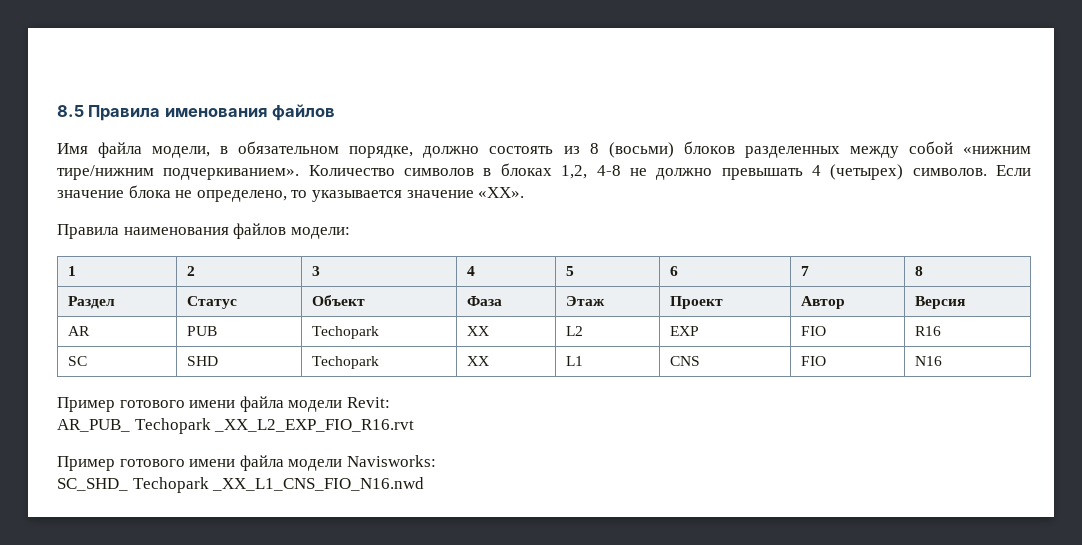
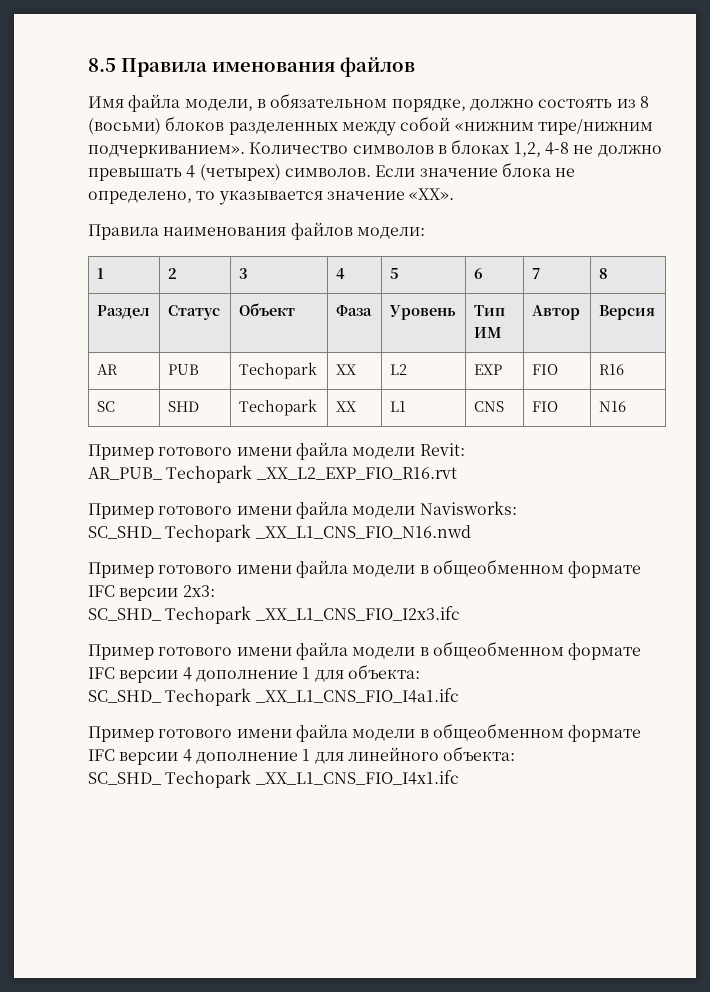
- Раздел | Статус | Объект | Фаза | Этаж | Проект | Автор | Версия
+ Раздел | Статус | Объект | Фаза | Уровень | Тип ИМ | Автор | Версия
+ Пример готового имени файла модели в общеобменном формате IFC версии 2х3:
+ SC_SHD_ Techopark _XX_L1_CNS_FIO_I2x3.ifc
+ Пример готового имени файла модели в общеобменном формате IFC версии 4 дополнение 1 для объекта:
+ SC_SHD_ Techopark _XX_L1_CNS_FIO_I4a1.ifc
+ Пример готового имени файла модели в общеобменном формате IFC версии 4 дополнение 1 для линейного объекта:
+ SC_SHD_ Techopark _XX_L1_CNS_FIO_I4x1.ifc

